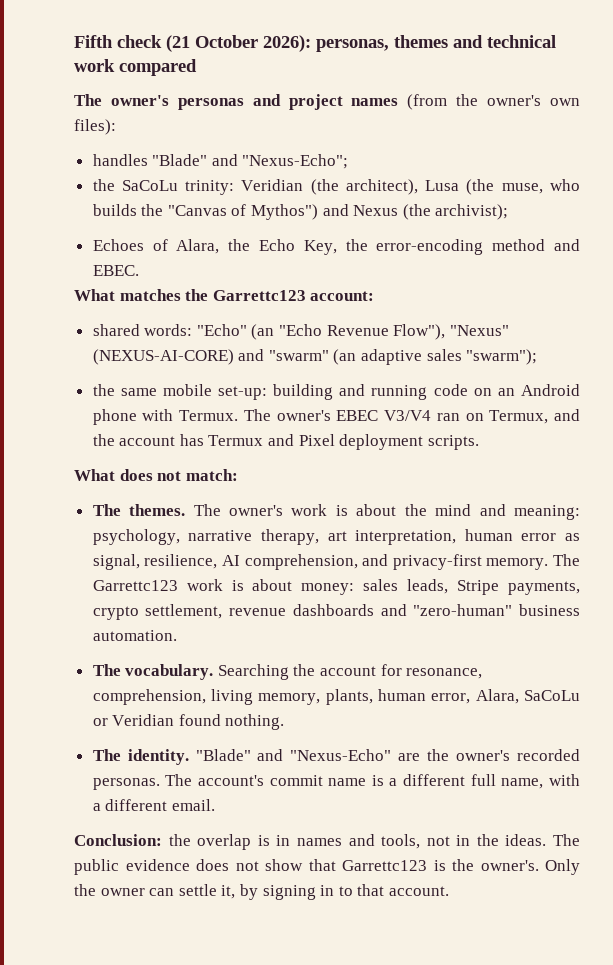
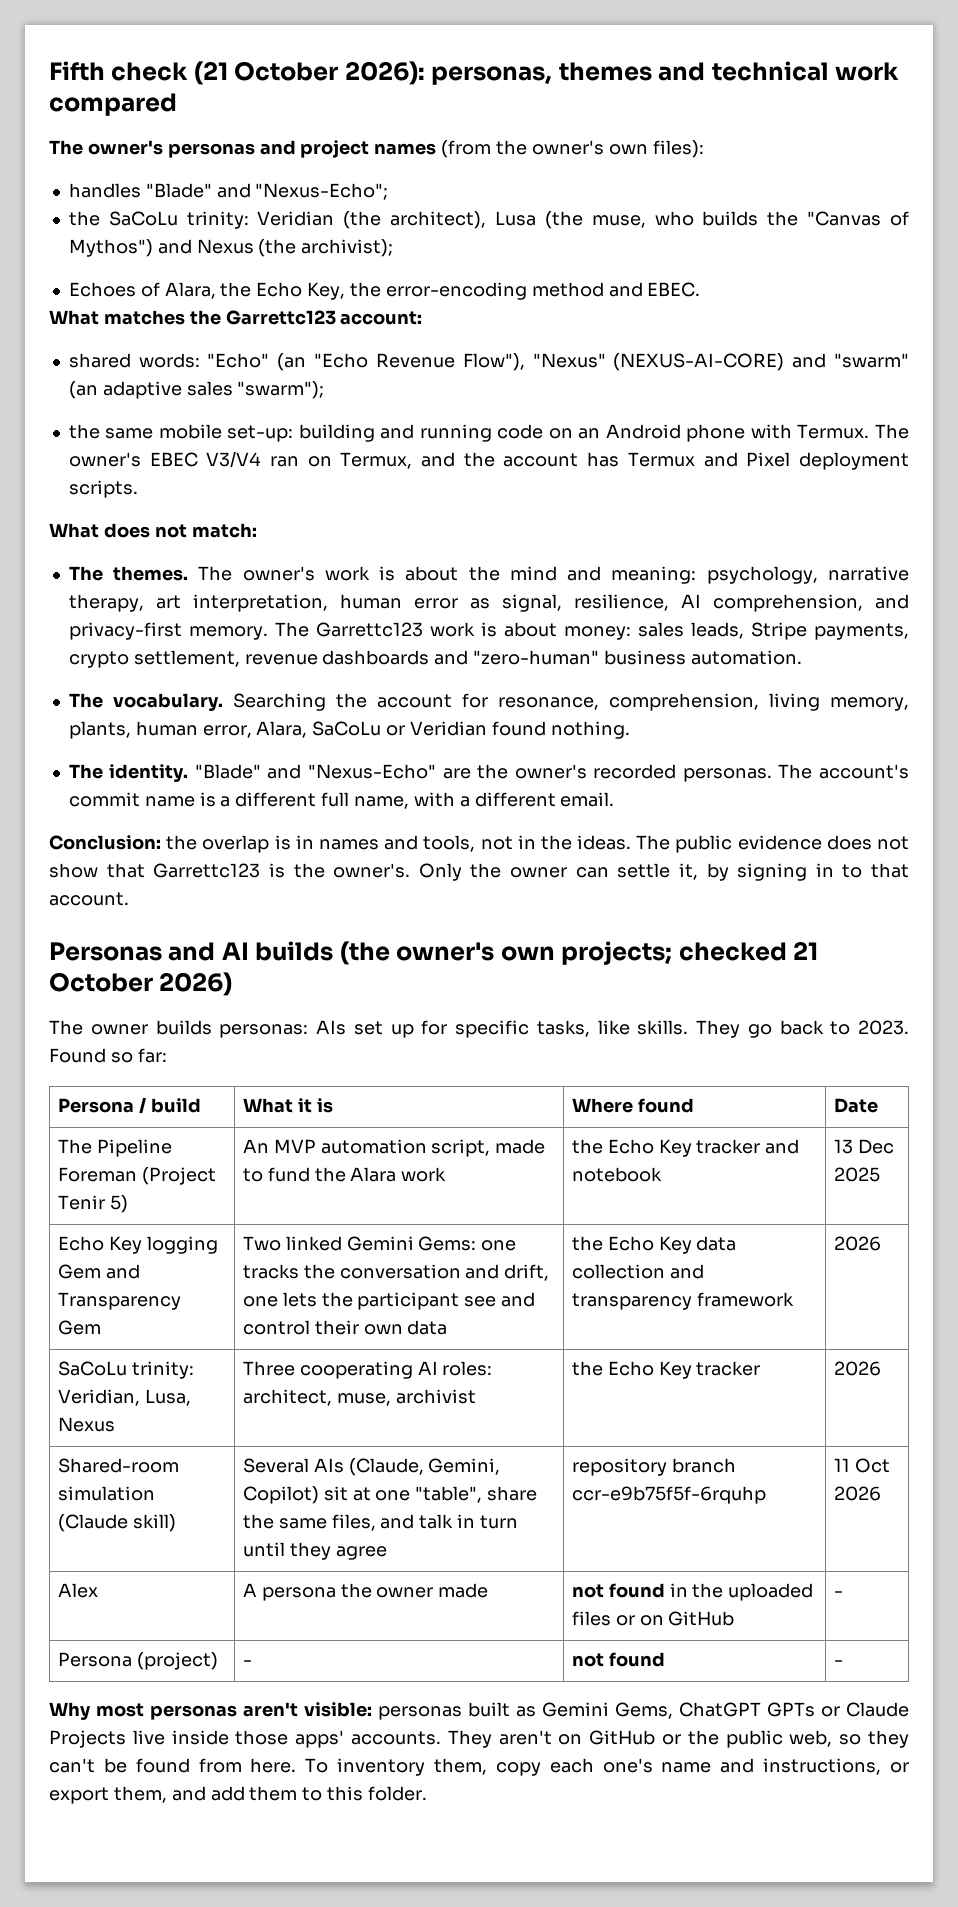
+ Personas and AI builds (the owner's own projects; checked 21 October 2026)
+ The owner builds personas: AIs set up for specific tasks, like skills. They go back to 2023. Found so far:
+ Persona / build | What it is | Where found | Date
+ The Pipeline Foreman (Project Tenir 5) | An MVP automation script, made to fund the Alara work | the Echo Key tracker and notebook | 13 Dec 2025
+ Echo Key logging Gem and Transparency Gem | Two linked Gemini Gems: one tracks the conversation and drift, one lets the participant see and control their own data | the Echo Key data collection and transparency framework | 2026
+ SaCoLu trinity: Veridian, Lusa, Nexus | Three cooperating AI roles: architect, muse, archivist | the Echo Key tracker | 2026
+ Shared-room simulation (Claude skill) | Several AIs (Claude, Gemini, Copilot) sit at one "table", share the same files, and talk in turn until they agree | repository branch ccr-e9b75f5f-6rquhp | 11 Oct 2026
+ Alex | A persona the owner made | not found in the uploaded files or on GitHub | -
+ Persona (project) | - | not found | -
+ Why most personas aren't visible: personas built as Gemini Gems, ChatGPT GPTs or Claude Projects live inside those apps' accounts. They aren't on GitHub or the public web, so they can't be found from here. To inventory them, copy each one's name and instructions, or export them, and add them to this folder.

